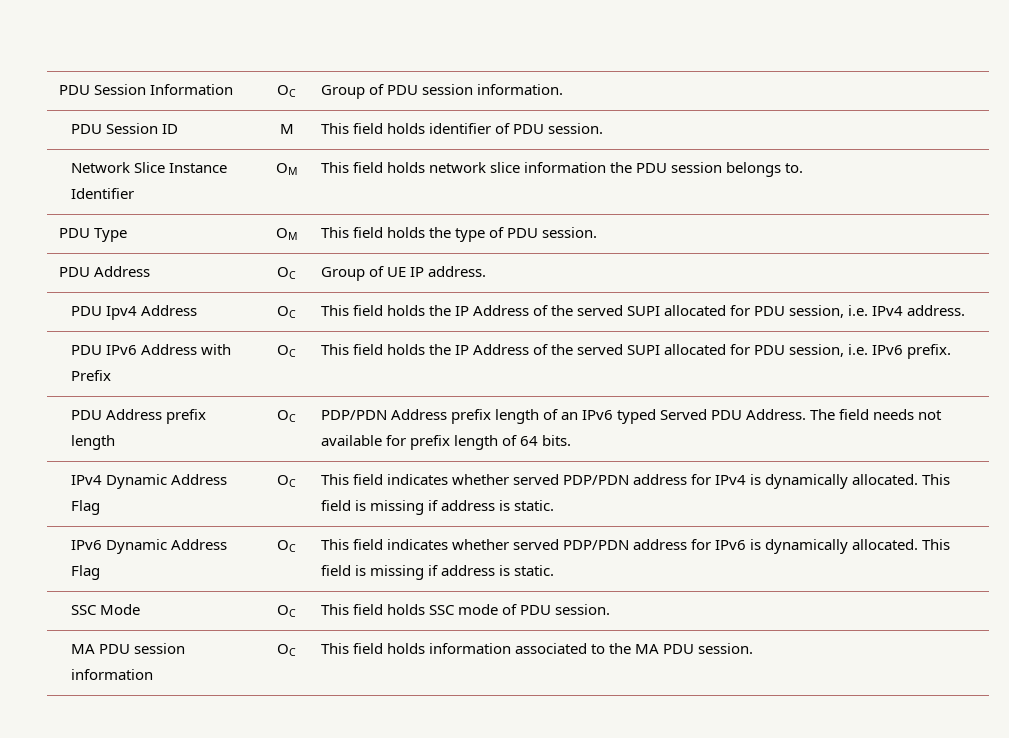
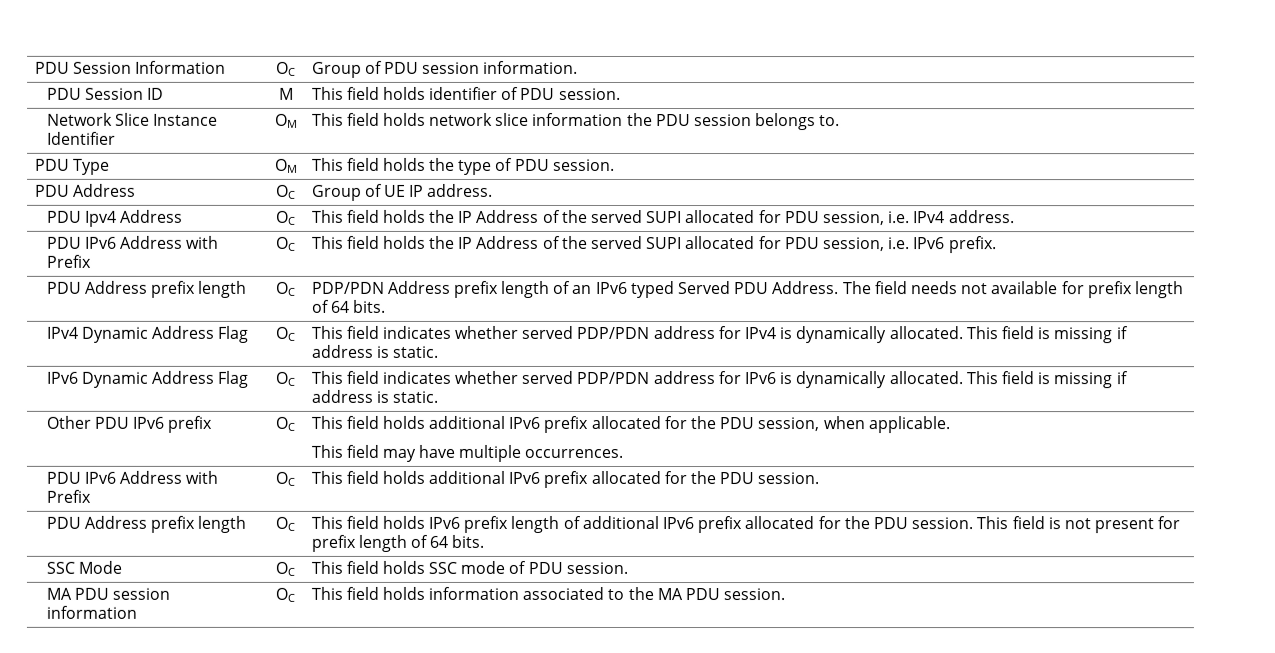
+ Other PDU IPv6 prefix | OC | This field holds additional IPv6 prefix allocated for the PDU session, when applicable.
+ This field may have multiple occurrences.
+ PDU IPv6 Address with Prefix | OC | This field holds additional IPv6 prefix allocated for the PDU session.
+ PDU Address prefix length | OC | This field holds IPv6 prefix length of additional IPv6 prefix allocated for the PDU session. This field is not present for prefix length of 64 bits.

